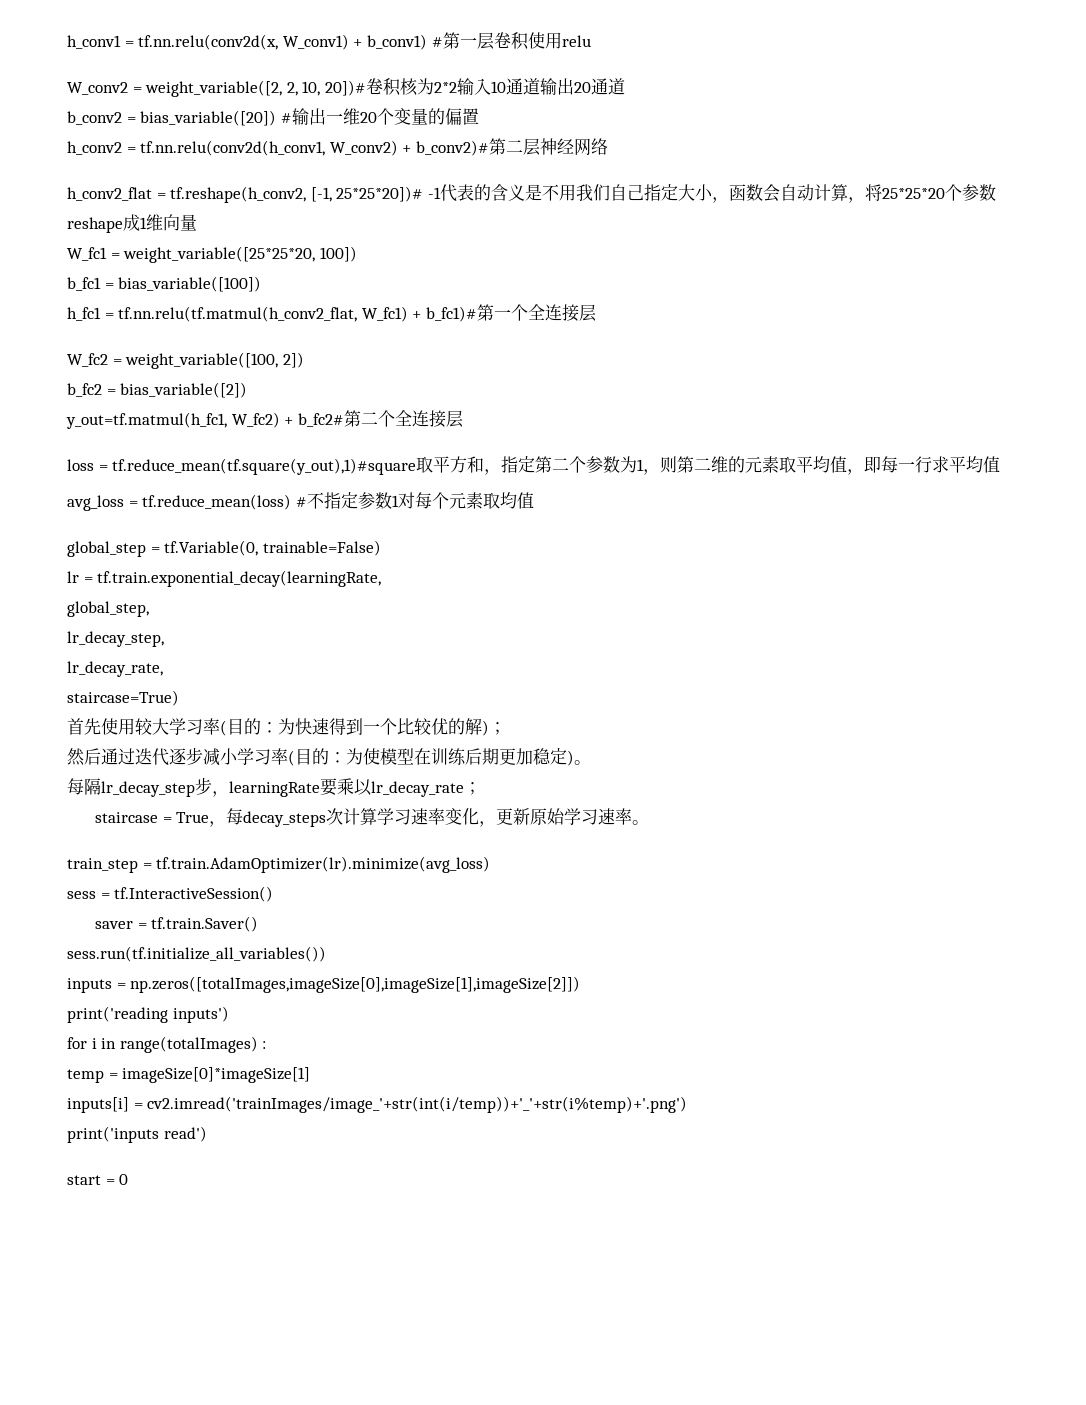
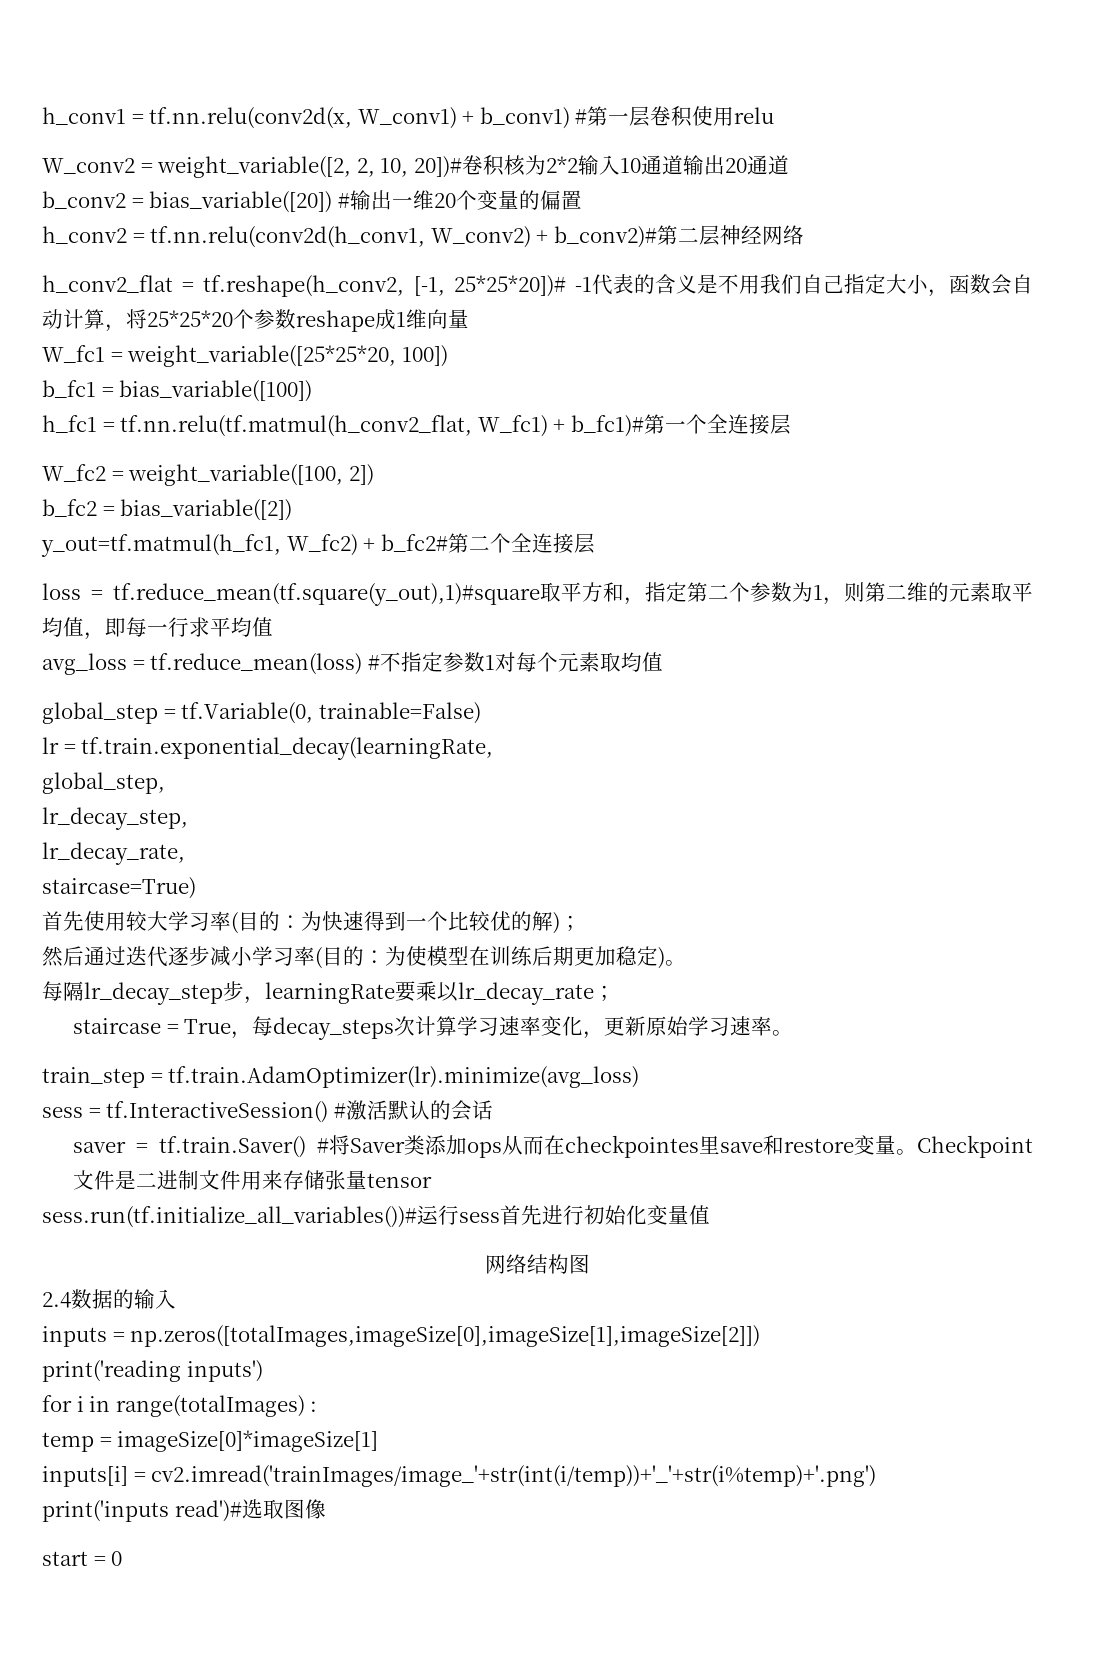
- sess = tf.InteractiveSession()
+ sess = tf.InteractiveSession() #激活默认的会话
- saver = tf.train.Saver()
- sess.run(tf.initialize_all_variables())
+ saver = tf.train.Saver() #将Saver类添加ops从而在checkpointes里save和restore变量。Checkpoint文件是二进制文件用来存储张量tensor
+ sess.run(tf.initialize_all_variables())#运行sess首先进行初始化变量值
+ 网络结构图
+ 2.4数据的输入
- print('inputs read')
+ print('inputs read')#选取图像

